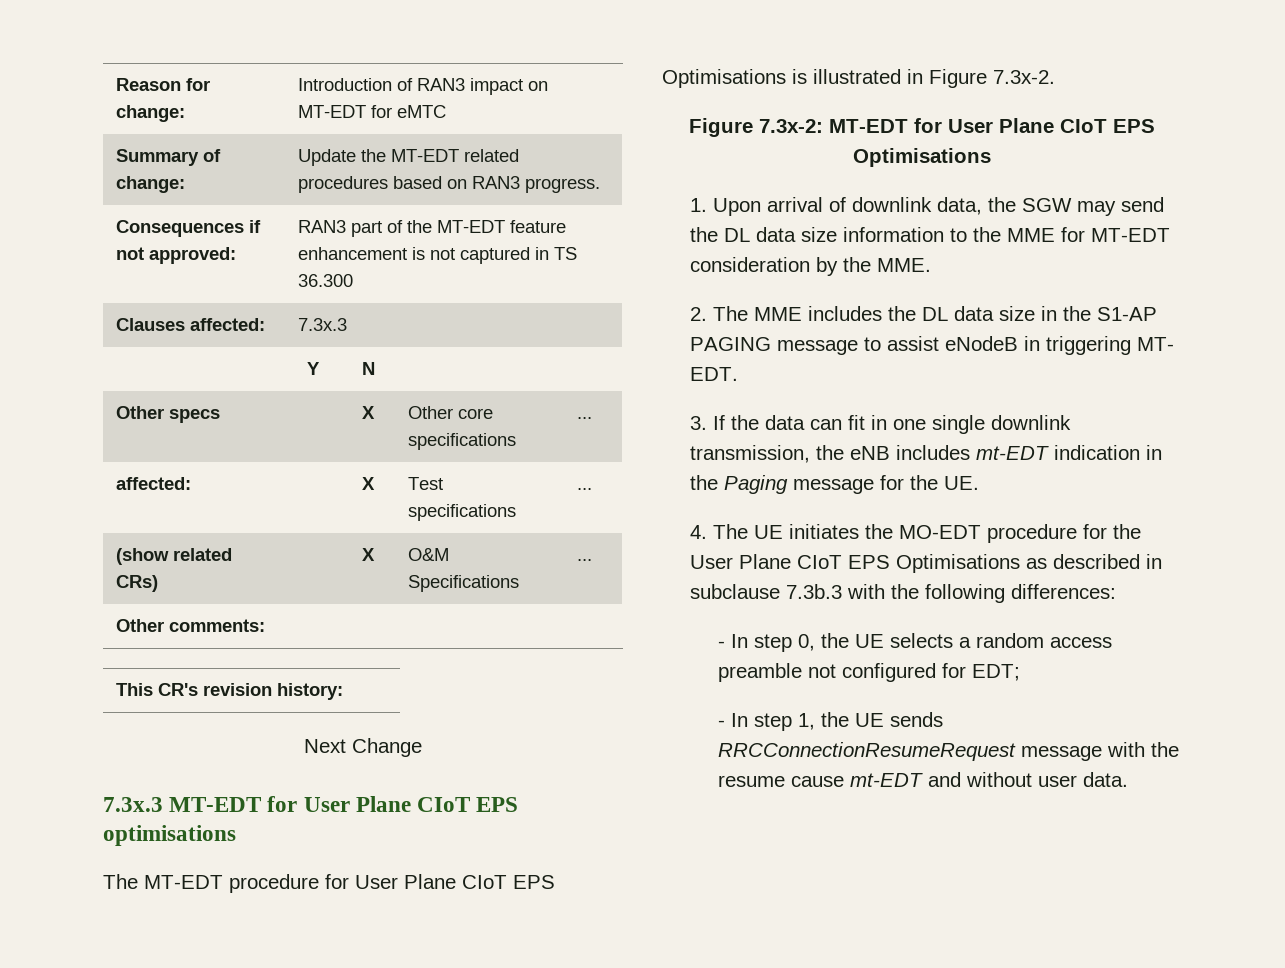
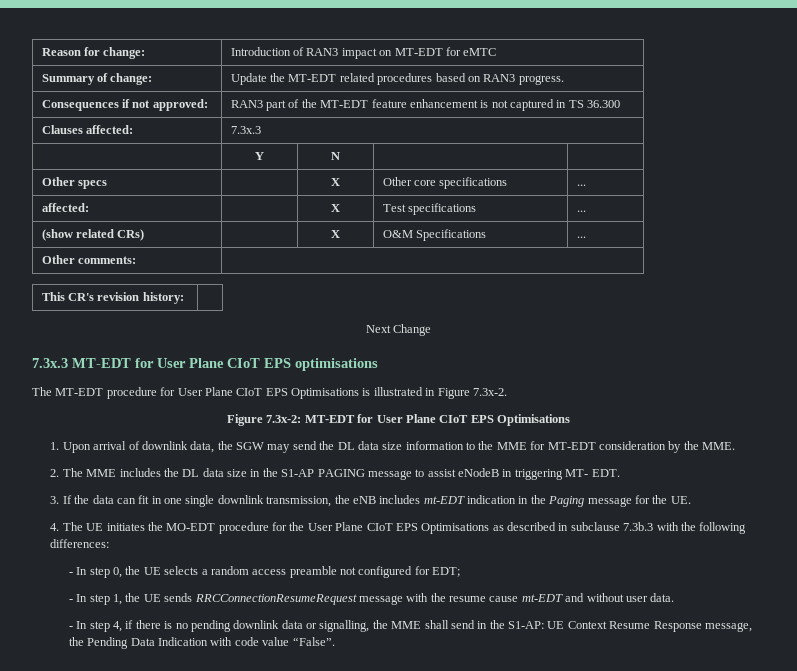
+ - In step 4, if there is no pending downlink data or signalling, the MME shall send in the S1-AP: UE Context Resume Response message, the Pending Data Indication with code value “False”.

